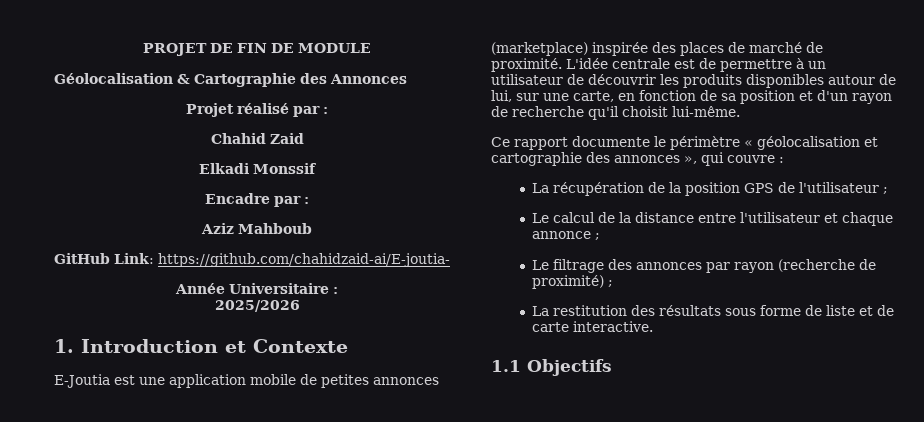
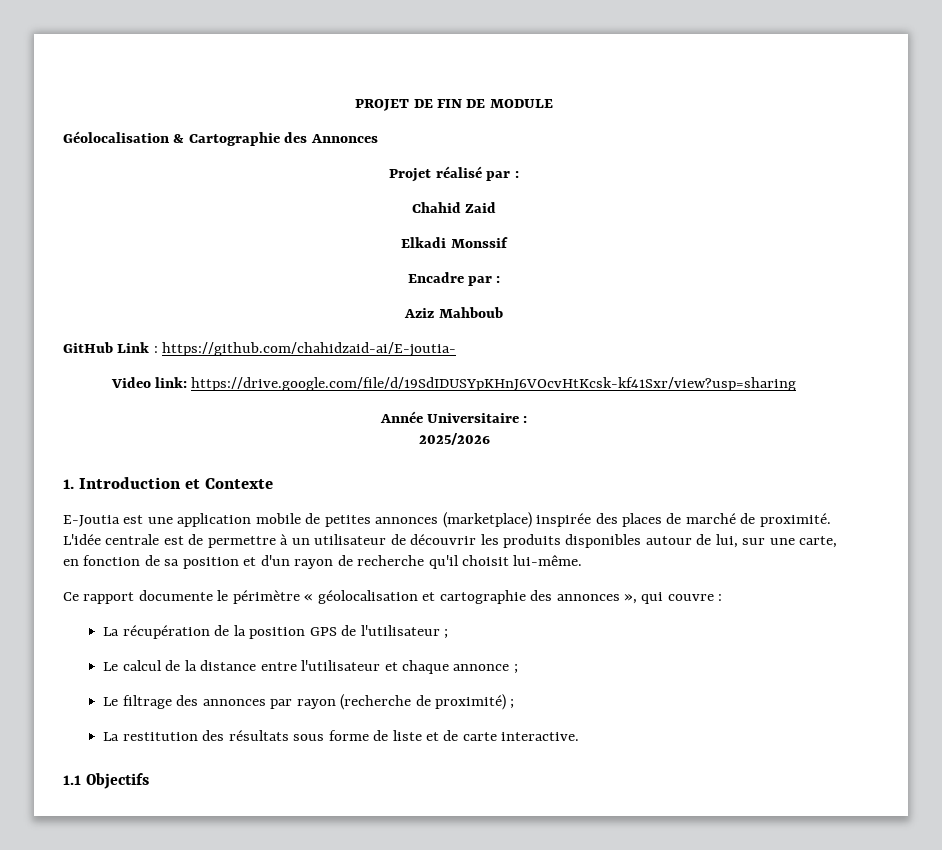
- GitHub Link: https://github.com/chahidzaid-ai/E-joutia-
+ GitHub Link : https://github.com/chahidzaid-ai/E-joutia-
+ Video link: https://drive.google.com/file/d/19SdIDUSYpKHnJ6VOcvHtKcsk-kf41Sxr/view?usp=sharing

